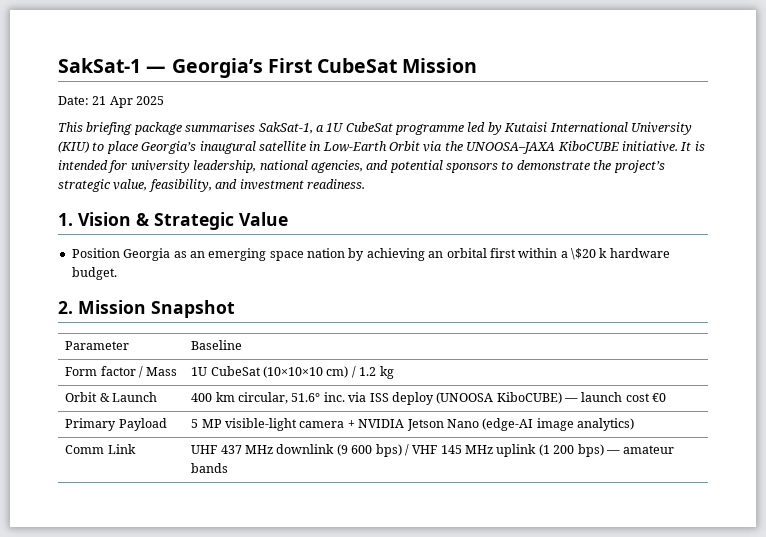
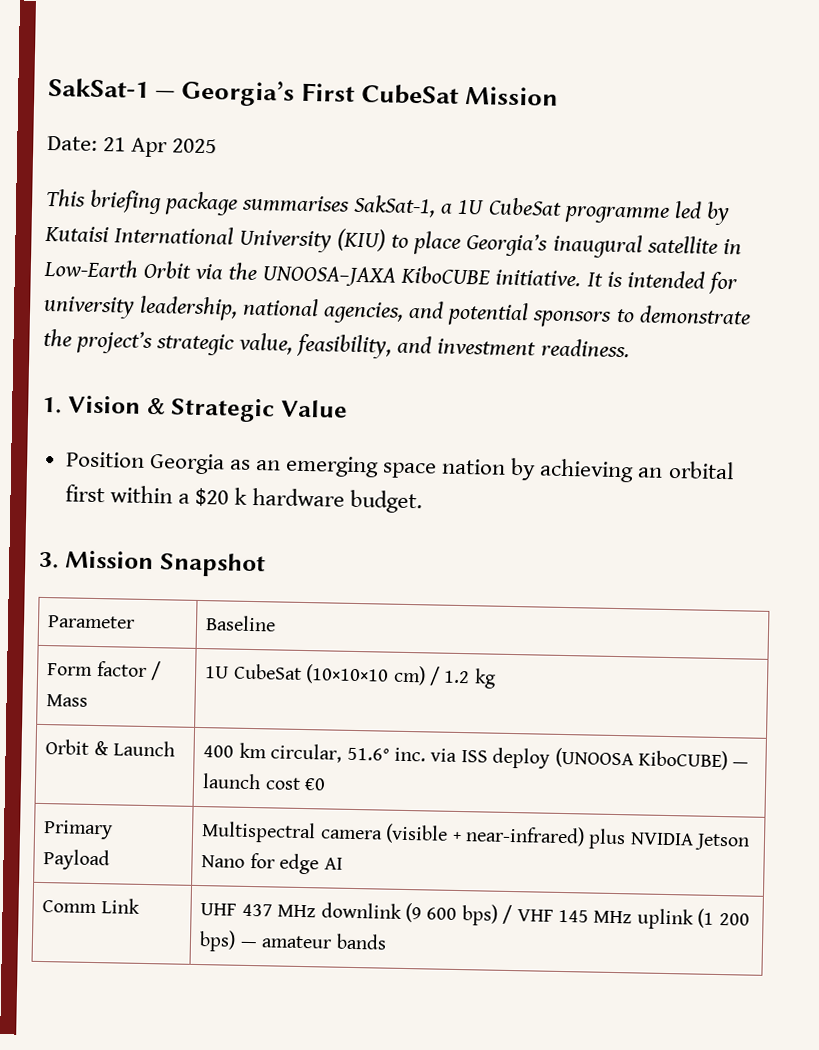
- Position Georgia as an emerging space nation by achieving an orbital first within a \$20 k hardware budget.
+ Position Georgia as an emerging space nation by achieving an orbital first within a $20 k hardware budget.
- 2. Mission Snapshot
+ 3. Mission Snapshot
- Primary Payload | 5 MP visible-light camera + NVIDIA Jetson Nano (edge-AI image analytics)
+ Primary Payload | Multispectral camera (visible + near-infrared) plus NVIDIA Jetson Nano for edge AI

